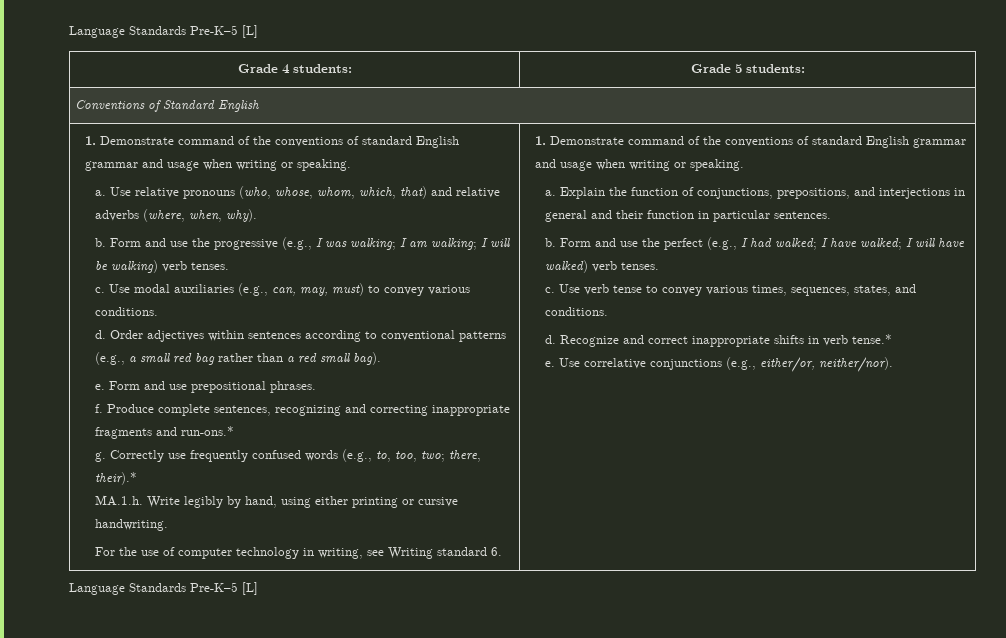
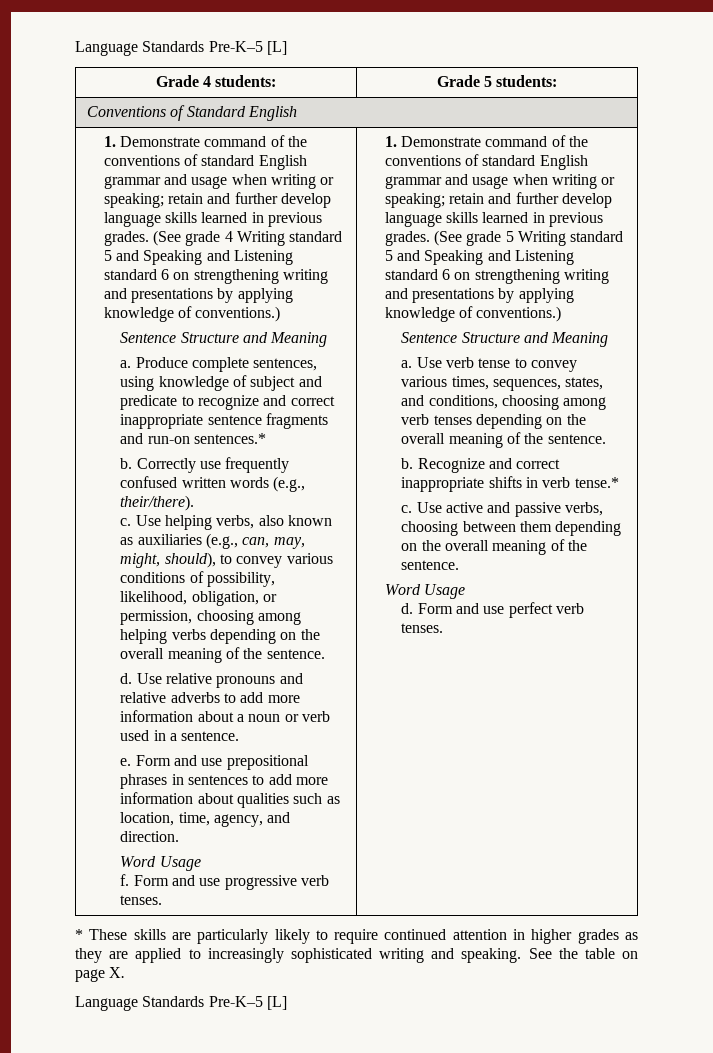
  Conventions of Standard English
- 1. Demonstrate command of the conventions of standard English grammar and usage when writing or speaking.
- a. Use relative pronouns (who, whose, whom, which, that) and relative adverbs (where, when, why).
- b. Form and use the progressive (e.g., I was walking; I am walking; I will be walking) verb tenses.
- c. Use modal auxiliaries (e.g., can, may, must) to convey various conditions.
- d. Order adjectives within sentences according to conventional patterns (e.g., a small red bag rather than a red small bag).
+ 1. Demonstrate command of the conventions of standard English grammar and usage when writing or speaking; retain and further develop language skills learned in previous grades. (See grade 4 Writing standard 5 and Speaking and Listening standard 6 on strengthening writing and presentations by applying knowledge of conventions.)
+ Sentence Structure and Meaning
+ a. Produce complete sentences, using knowledge of subject and predicate to recognize and correct inappropriate sentence fragments and run-on sentences.*
+ b. Correctly use frequently confused written words (e.g., their/there).
+ c. Use helping verbs, also known as auxiliaries (e.g., can, may, might, should), to convey various conditions of possibility, likelihood, obligation, or permission, choosing among helping verbs depending on the overall meaning of the sentence.
+ d. Use relative pronouns and relative adverbs to add more information about a noun or verb used in a sentence.
- Form and use prepositional phrases.
- f. Produce complete sentences, recognizing and correcting inappropriate fragments and run-ons.*
- g. Correctly use frequently confused words (e.g., to, too, two; there, their).*
- MA.1.h. Write legibly by hand, using either printing or cursive handwriting.
- For the use of computer technology in writing, see Writing standard 6. | 1. Demonstrate command of the conventions of standard English grammar and usage when writing or speaking.
- a. Explain the function of conjunctions, prepositions, and interjections in general and their function in particular sentences.
- b. Form and use the perfect (e.g., I had walked; I have walked; I will have walked) verb tenses.
- c.
+ Form and use prepositional phrases in sentences to add more information about qualities such as location, time, agency, and direction.
+ Word Usage
+ f. Form and use progressive verb tenses. | 1. Demonstrate command of the conventions of standard English grammar and usage when writing or speaking; retain and further develop language skills learned in previous grades. (See grade 5 Writing standard 5 and Speaking and Listening standard 6 on strengthening writing and presentations by applying knowledge of conventions.)
+ Sentence Structure and Meaning
+ a.
- Use verb tense to convey various times, sequences, states, and conditions.
- d.
+ Use verb tense to convey various times, sequences, states, and conditions, choosing among verb tenses depending on the overall meaning of the sentence.
+ b.
- e. Use correlative conjunctions (e.g., either/or, neither/nor).
+ c. Use active and passive verbs, choosing between them depending on the overall meaning of the sentence.
+ Word Usage
+ d. Form and use perfect verb tenses.
+ * These skills are particularly likely to require continued attention in higher grades as they are applied to increasingly sophisticated writing and speaking. See the table on page X.

